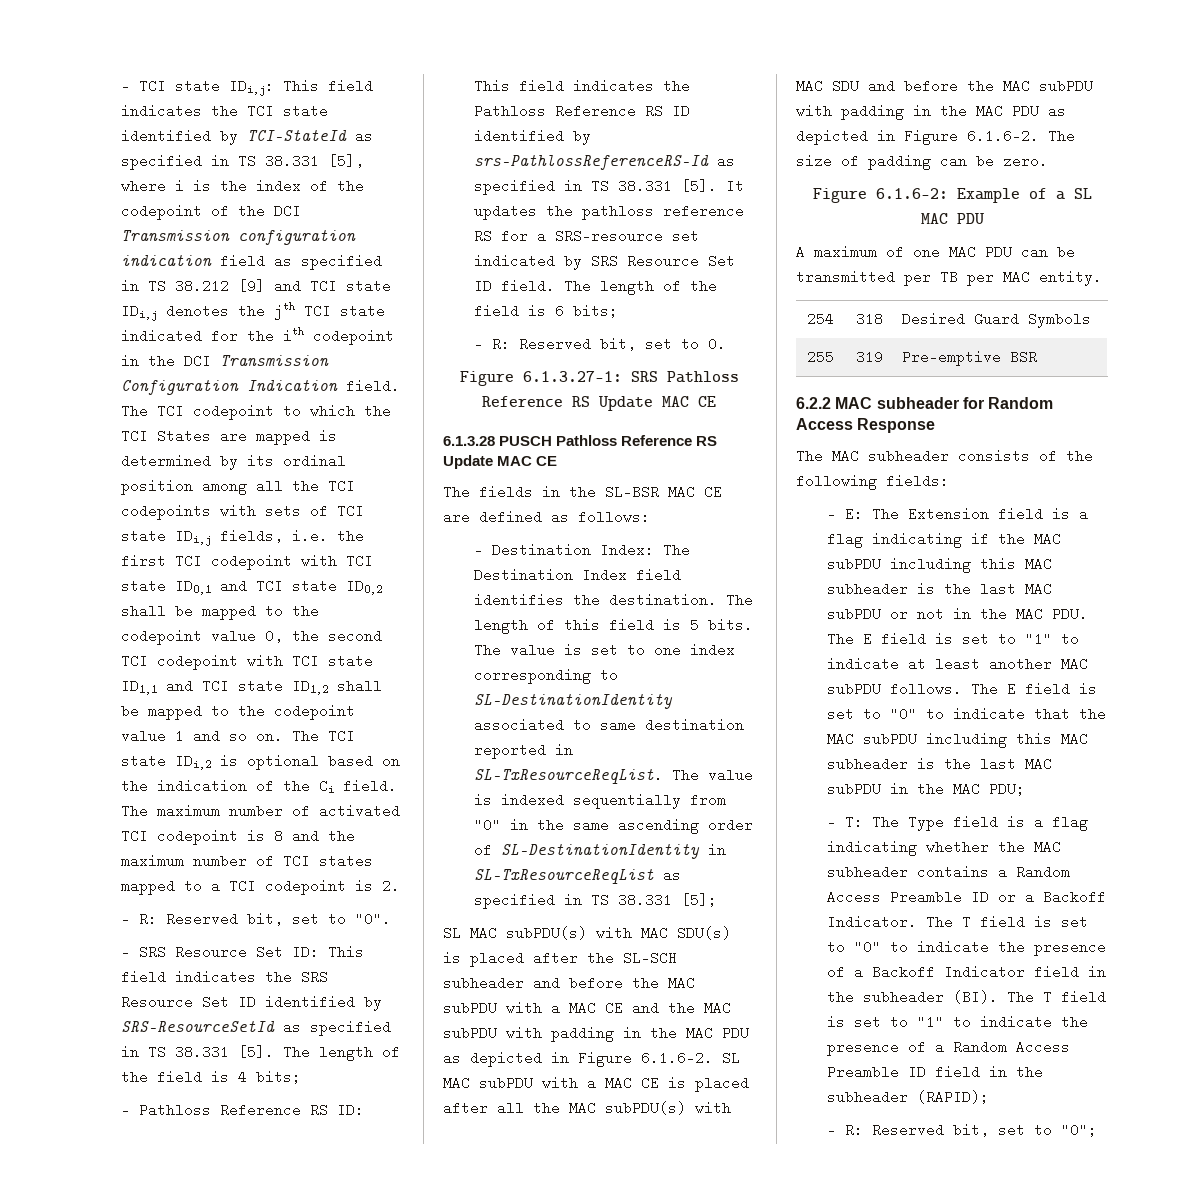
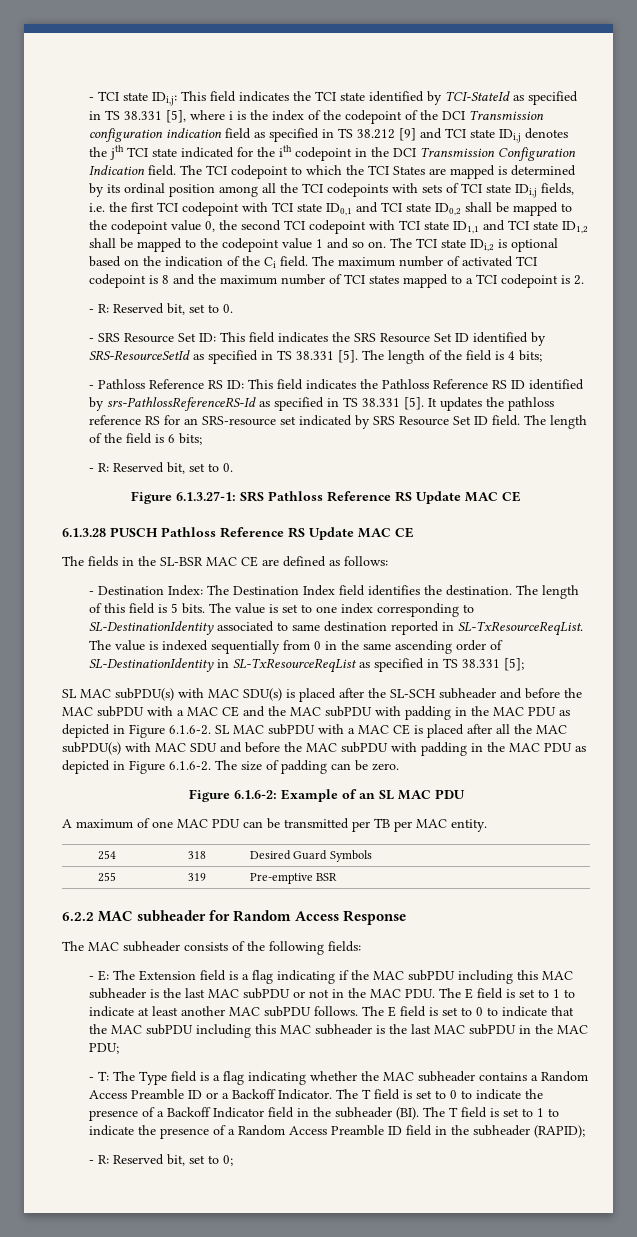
  The maximum number of activated TCI codepoint is 8 and the maximum number of TCI states mapped to a TCI codepoint is 2.
- - R: Reserved bit, set to "0".
+ - R: Reserved bit, set to 0.
- It updates the pathloss reference RS for a SRS-resource set indicated by SRS Resource Set ID field.
+ It updates the pathloss reference RS for an SRS-resource set indicated by SRS Resource Set ID field.
- The value is indexed sequentially from "0" in the same ascending order of SL-DestinationIdentity in SL-TxResourceReqList as specified in TS 38.331 [5];
+ The value is indexed sequentially from 0 in the same ascending order of SL-DestinationIdentity in SL-TxResourceReqList as specified in TS 38.331 [5];
- Figure 6.1.6-2: Example of a SL MAC PDU
+ Figure 6.1.6-2: Example of an SL MAC PDU
- - E: The Extension field is a flag indicating if the MAC subPDU including this MAC subheader is the last MAC subPDU or not in the MAC PDU. The E field is set to "1" to indicate at least another MAC subPDU follows.
+ - E: The Extension field is a flag indicating if the MAC subPDU including this MAC subheader is the last MAC subPDU or not in the MAC PDU. The E field is set to 1 to indicate at least another MAC subPDU follows.
- The E field is set to "0" to indicate that the MAC subPDU including this MAC subheader is the last MAC subPDU in the MAC PDU;
+ The E field is set to 0 to indicate that the MAC subPDU including this MAC subheader is the last MAC subPDU in the MAC PDU;
- The T field is set to "0" to indicate the presence of a Backoff Indicator field in the subheader (BI). The T field is set to "1" to indicate the presence of a Random Access Preamble ID field in the subheader (RAPID);
+ The T field is set to 0 to indicate the presence of a Backoff Indicator field in the subheader (BI). The T field is set to 1 to indicate the presence of a Random Access Preamble ID field in the subheader (RAPID);
- - R: Reserved bit, set to "0";
+ - R: Reserved bit, set to 0;

